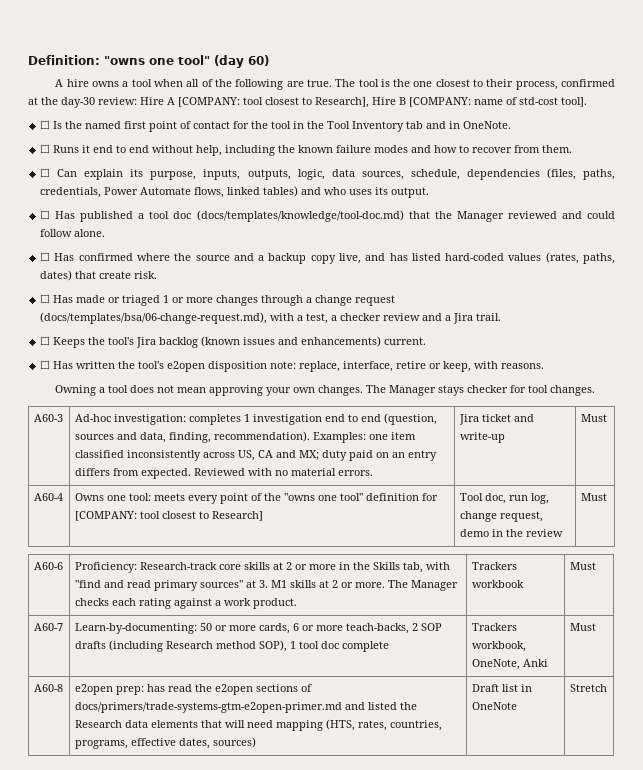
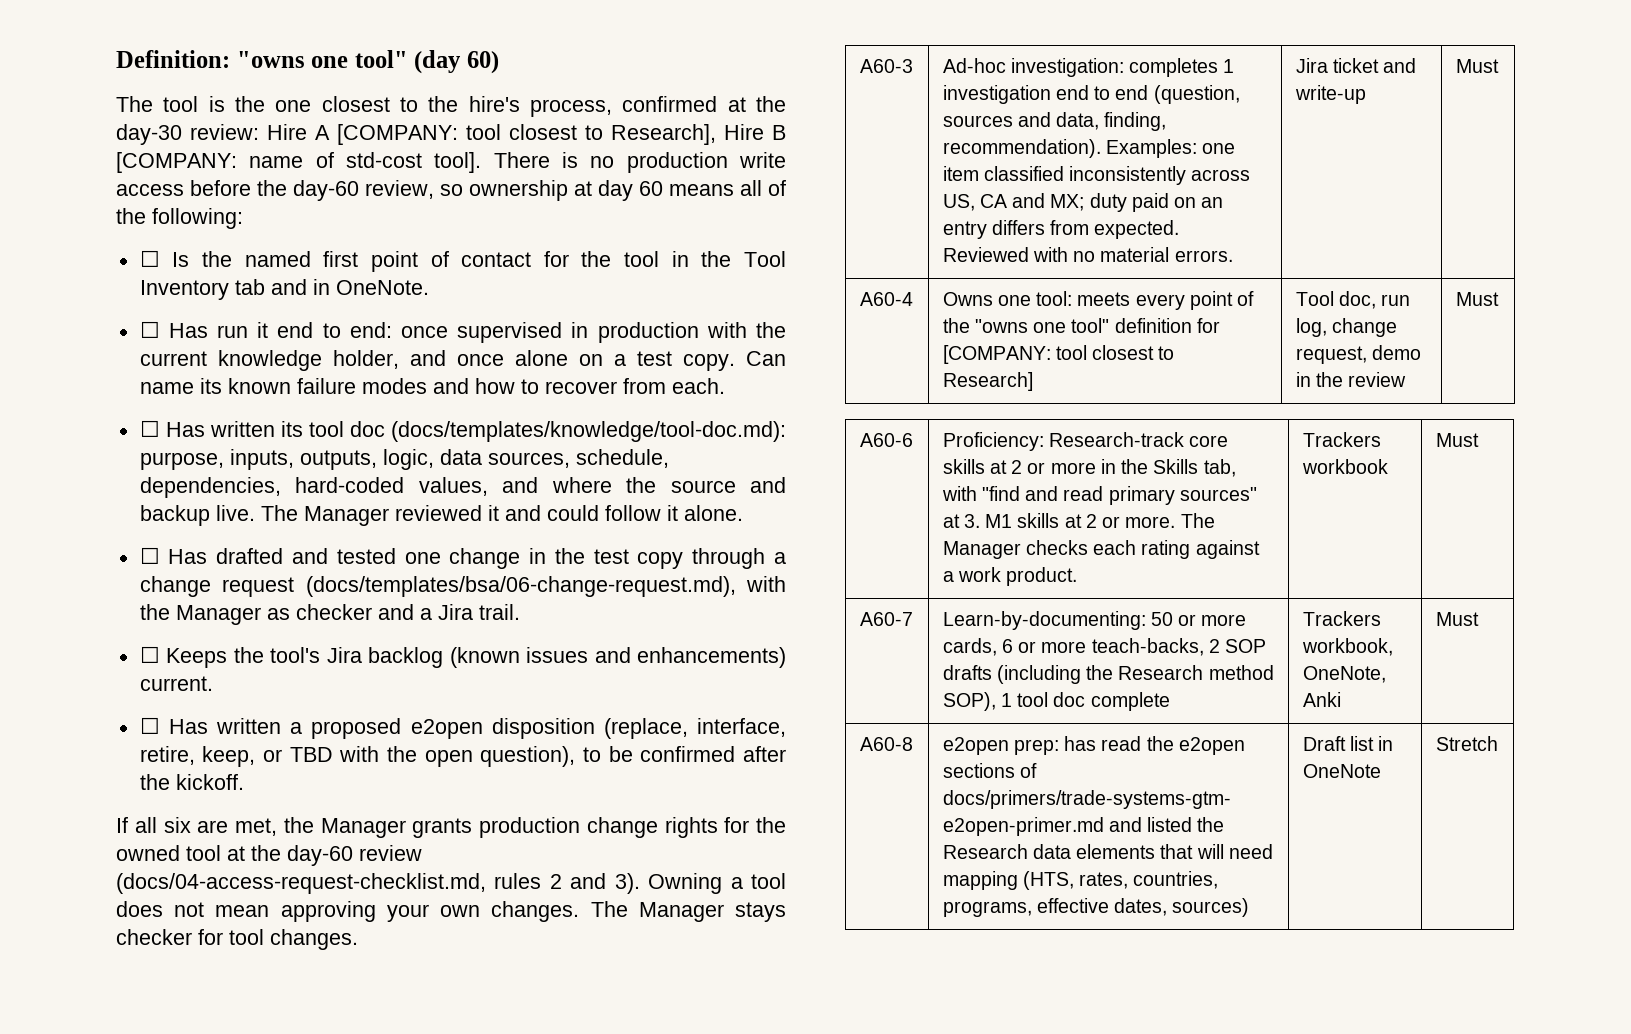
- A hire owns a tool when all of the following are true. The tool is the one closest to their process, confirmed at the day-30 review: Hire A [COMPANY: tool closest to Research], Hire B [COMPANY: name of std-cost tool].
+ The tool is the one closest to the hire's process, confirmed at the day-30 review: Hire A [COMPANY: tool closest to Research], Hire B [COMPANY: name of std-cost tool]. There is no production write access before the day-60 review, so ownership at day 60 means all of the following:
- ☐ Runs it end to end without help, including the known failure modes and how to recover from them.
- ☐ Can explain its purpose, inputs, outputs, logic, data sources, schedule, dependencies (files, paths, credentials, Power Automate flows, linked tables) and who uses its output.
- ☐ Has published a tool doc (docs/templates/knowledge/tool-doc.md) that the Manager reviewed and could follow alone.
+ ☐ Has run it end to end: once supervised in production with the current knowledge holder, and once alone on a test copy. Can name its known failure modes and how to recover from each.
+ ☐ Has written its tool doc (docs/templates/knowledge/tool-doc.md): purpose, inputs, outputs, logic, data sources, schedule, dependencies, hard-coded values, and where the source and backup live. The Manager reviewed it and could follow it alone.
- ☐ Has confirmed where the source and a backup copy live, and has listed hard-coded values (rates, paths, dates) that create risk.
- ☐ Has made or triaged 1 or more changes through a change request (docs/templates/bsa/06-change-request.md), with a test, a checker review and a Jira trail.
+ ☐ Has drafted and tested one change in the test copy through a change request (docs/templates/bsa/06-change-request.md), with the Manager as checker and a Jira trail.
- ☐ Has written the tool's e2open disposition note: replace, interface, retire or keep, with reasons.
- Owning a tool does not mean approving your own changes.
+ ☐ Has written a proposed e2open disposition (replace, interface, retire, keep, or TBD with the open question), to be confirmed after the kickoff.
+ If all six are met, the Manager grants production change rights for the owned tool at the day-60 review (docs/04-access-request-checklist.md, rules 2 and 3). Owning a tool does not mean approving your own changes.
- A60-7 | Learn-by-documenting: 50 or more cards, 6 or more teach-backs, 2 SOP drafts (including Research method SOP), 1 tool doc complete | Trackers workbook, OneNote, Anki | Must
+ A60-7 | Learn-by-documenting: 50 or more cards, 6 or more teach-backs, 2 SOP drafts (including the Research method SOP), 1 tool doc complete | Trackers workbook, OneNote, Anki | Must

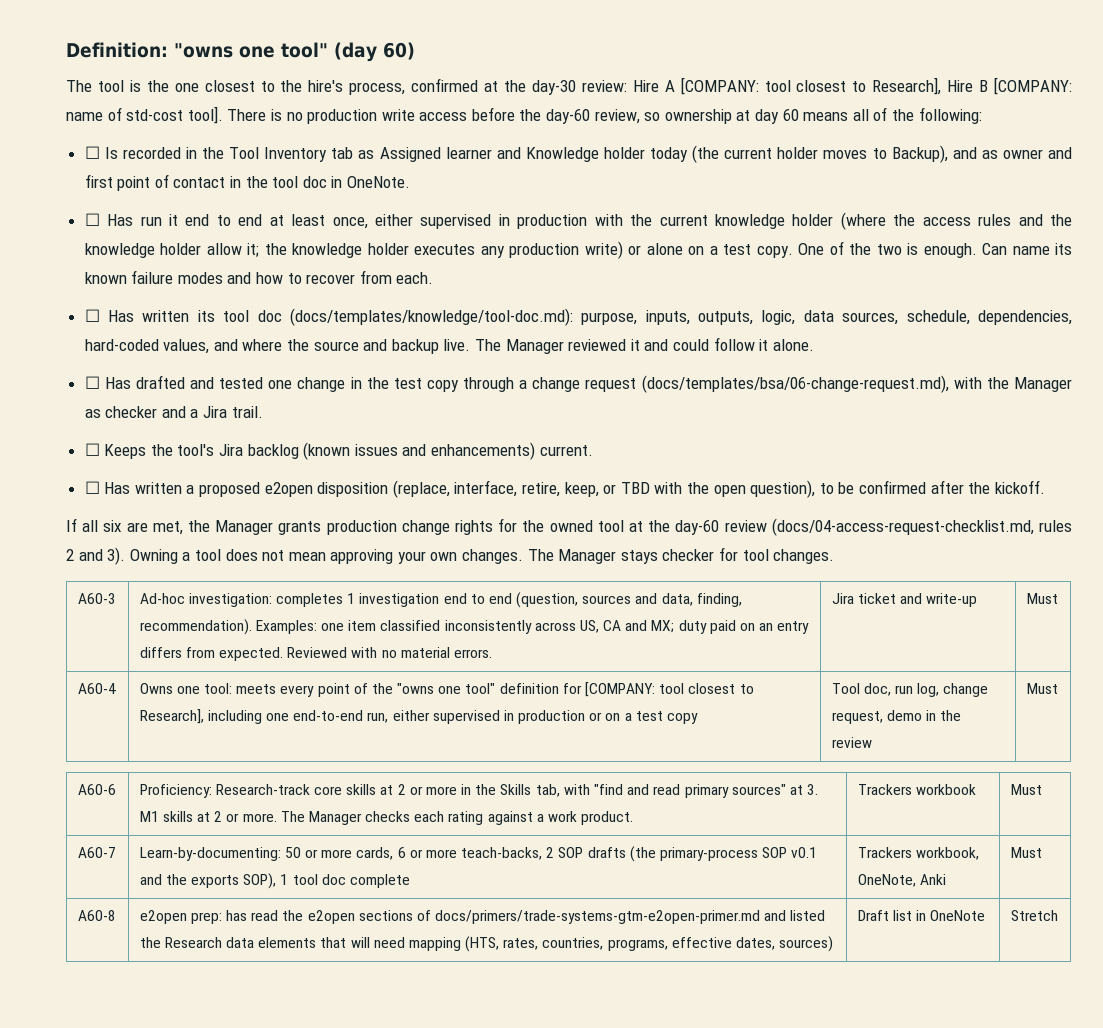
- ☐ Is the named first point of contact for the tool in the Tool Inventory tab and in OneNote.
+ ☐ Is recorded in the Tool Inventory tab as Assigned learner and Knowledge holder today (the current holder moves to Backup), and as owner and first point of contact in the tool doc in OneNote.
- ☐ Has run it end to end: once supervised in production with the current knowledge holder, and once alone on a test copy.
+ ☐ Has run it end to end at least once, either supervised in production with the current knowledge holder (where the access rules and the knowledge holder allow it; the knowledge holder executes any production write) or alone on a test copy.
+ One of the two is enough.
- Owns one tool: meets every point of the "owns one tool" definition for [COMPANY: tool closest to Research]
+ Owns one tool: meets every point of the "owns one tool" definition for [COMPANY: tool closest to Research], including one end-to-end run, either supervised in production or on a test copy
- A60-7 | Learn-by-documenting: 50 or more cards, 6 or more teach-backs, 2 SOP drafts (including the Research method SOP), 1 tool doc complete | Trackers workbook, OneNote, Anki | Must
+ A60-7 | Learn-by-documenting: 50 or more cards, 6 or more teach-backs, 2 SOP drafts (the primary-process SOP v0.1 and the exports SOP), 1 tool doc complete | Trackers workbook, OneNote, Anki | Must

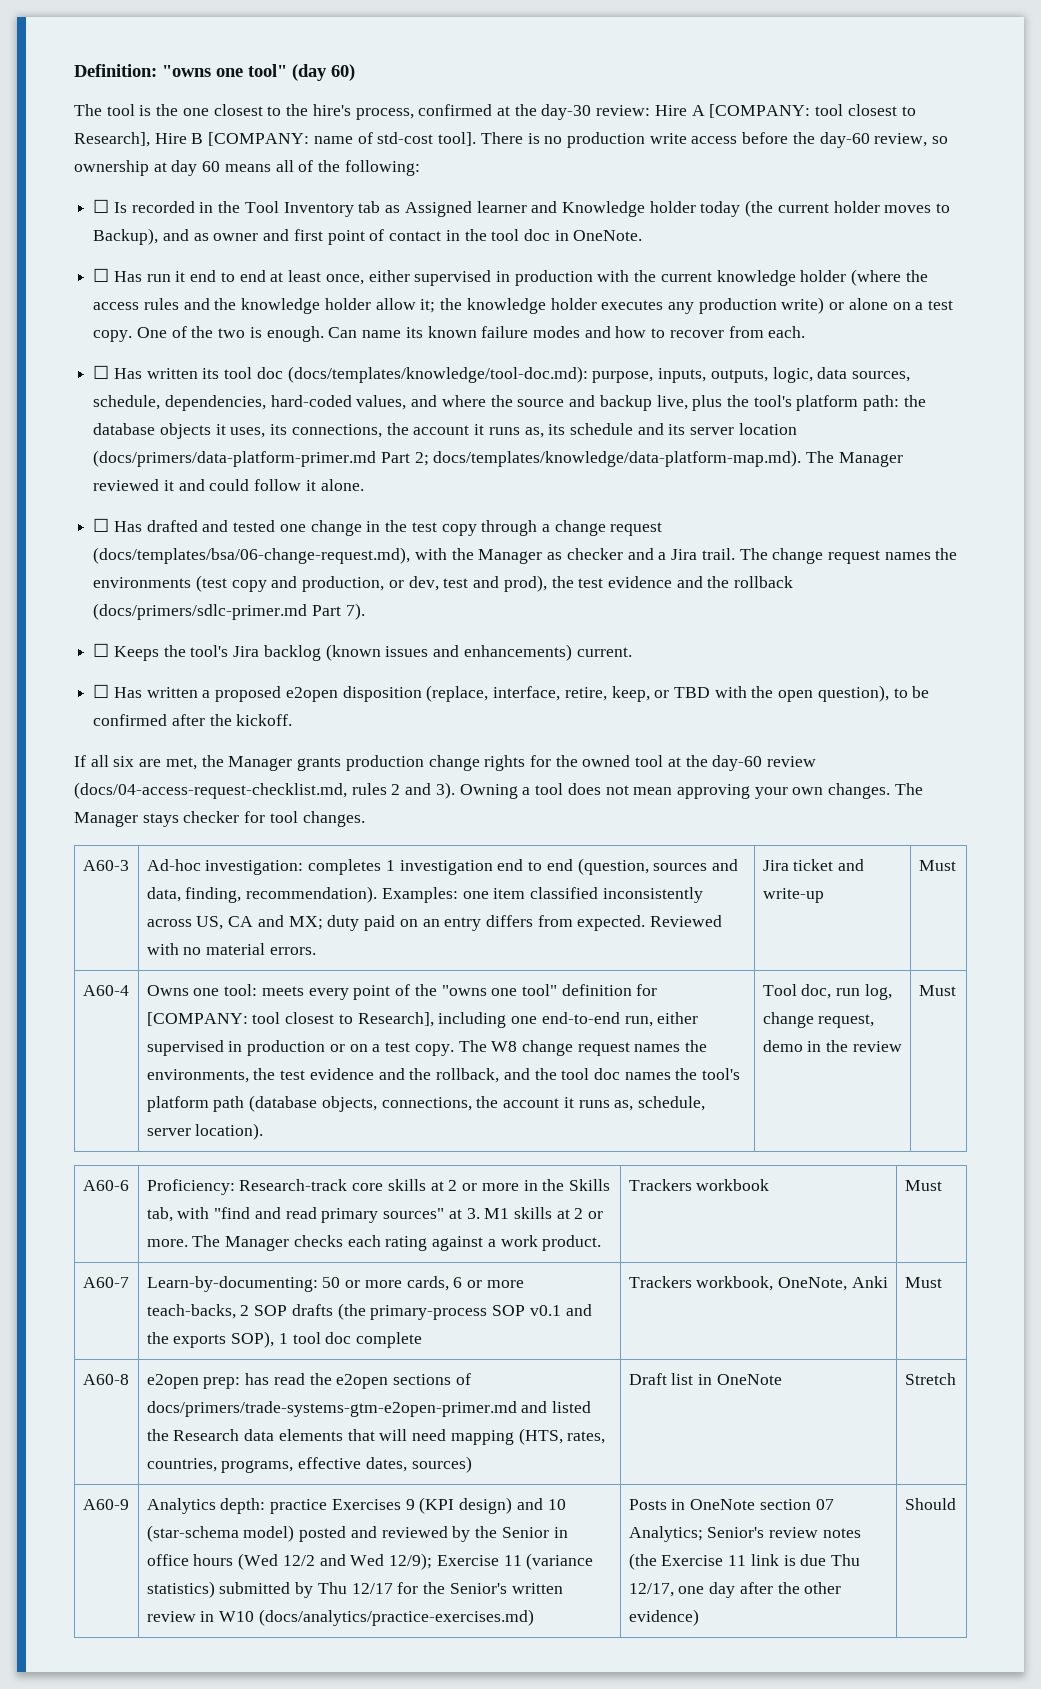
- ☐ Has written its tool doc (docs/templates/knowledge/tool-doc.md): purpose, inputs, outputs, logic, data sources, schedule, dependencies, hard-coded values, and where the source and backup live. The Manager reviewed it and could follow it alone.
+ ☐ Has written its tool doc (docs/templates/knowledge/tool-doc.md): purpose, inputs, outputs, logic, data sources, schedule, dependencies, hard-coded values, and where the source and backup live, plus the tool's platform path: the database objects it uses, its connections, the account it runs as, its schedule and its server location (docs/primers/data-platform-primer.md Part 2; docs/templates/knowledge/data-platform-map.md). The Manager reviewed it and could follow it alone.
+ The change request names the environments (test copy and production, or dev, test and prod), the test evidence and the rollback (docs/primers/sdlc-primer.md Part 7).
- Owns one tool: meets every point of the "owns one tool" definition for [COMPANY: tool closest to Research], including one end-to-end run, either supervised in production or on a test copy
+ Owns one tool: meets every point of the "owns one tool" definition for [COMPANY: tool closest to Research], including one end-to-end run, either supervised in production or on a test copy. The W8 change request names the environments, the test evidence and the rollback, and the tool doc names the tool's platform path (database objects, connections, the account it runs as, schedule, server location).
+ A60-9 | Analytics depth: practice Exercises 9 (KPI design) and 10 (star-schema model) posted and reviewed by the Senior in office hours (Wed 12/2 and Wed 12/9); Exercise 11 (variance statistics) submitted by Thu 12/17 for the Senior's written review in W10 (docs/analytics/practice-exercises.md) | Posts in OneNote section 07 Analytics; Senior's review notes (the Exercise 11 link is due Thu 12/17, one day after the other evidence) | Should

